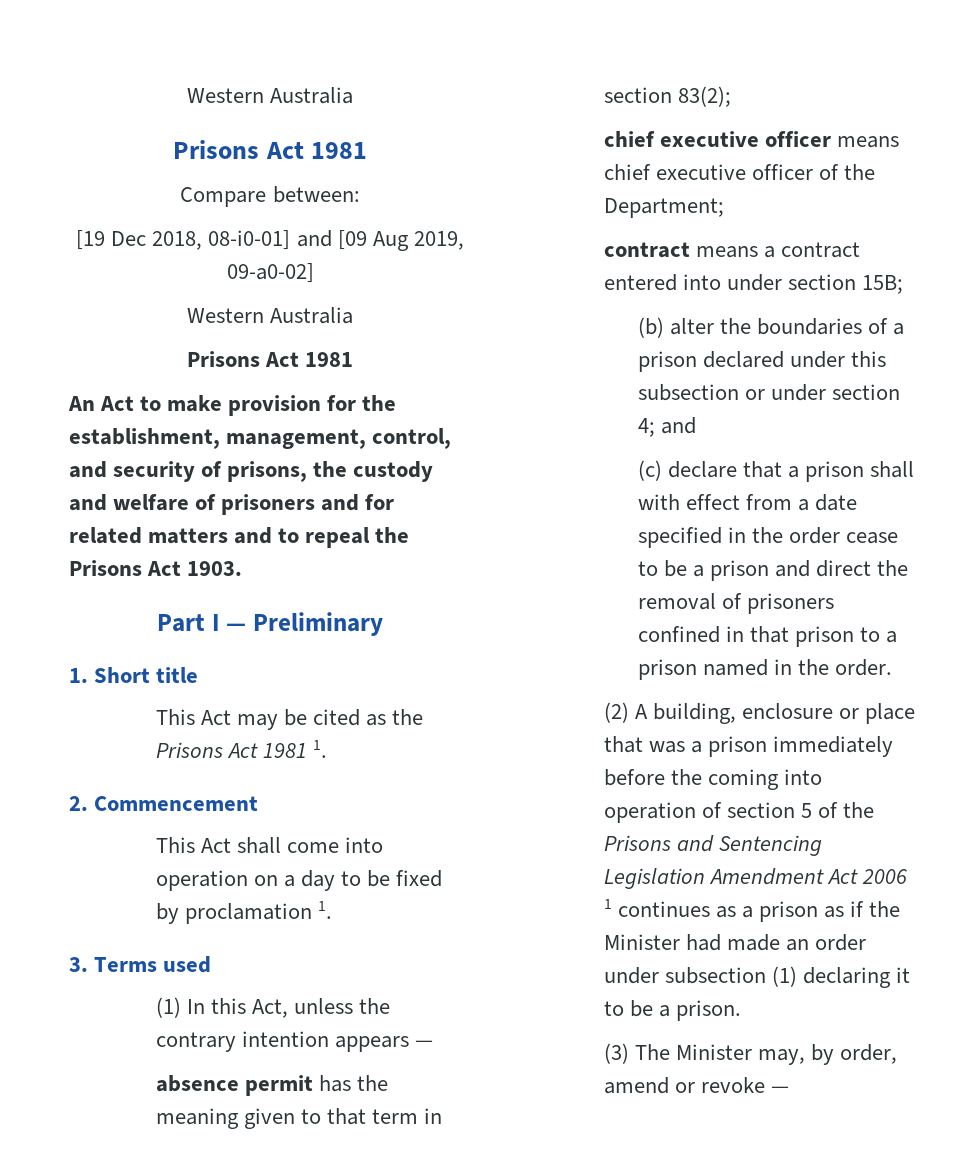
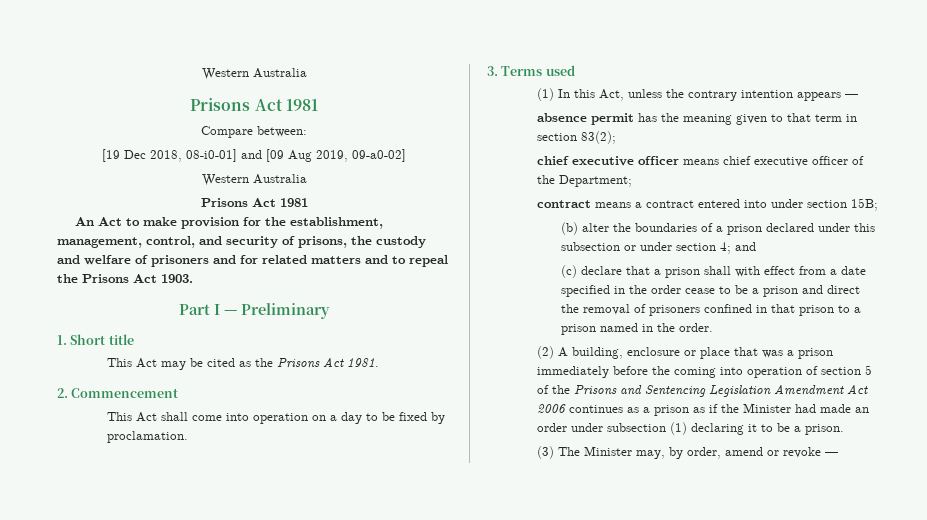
- This Act may be cited as the Prisons Act 1981 1.
+ This Act may be cited as the Prisons Act 1981.
- This Act shall come into operation on a day to be fixed by proclamation 1.
+ This Act shall come into operation on a day to be fixed by proclamation.
- (2) A building, enclosure or place that was a prison immediately before the coming into operation of section 5 of the Prisons and Sentencing Legislation Amendment Act 2006 1 continues as a prison as if the Minister had made an order under subsection (1) declaring it to be a prison.
+ (2) A building, enclosure or place that was a prison immediately before the coming into operation of section 5 of the Prisons and Sentencing Legislation Amendment Act 2006 continues as a prison as if the Minister had made an order under subsection (1) declaring it to be a prison.

